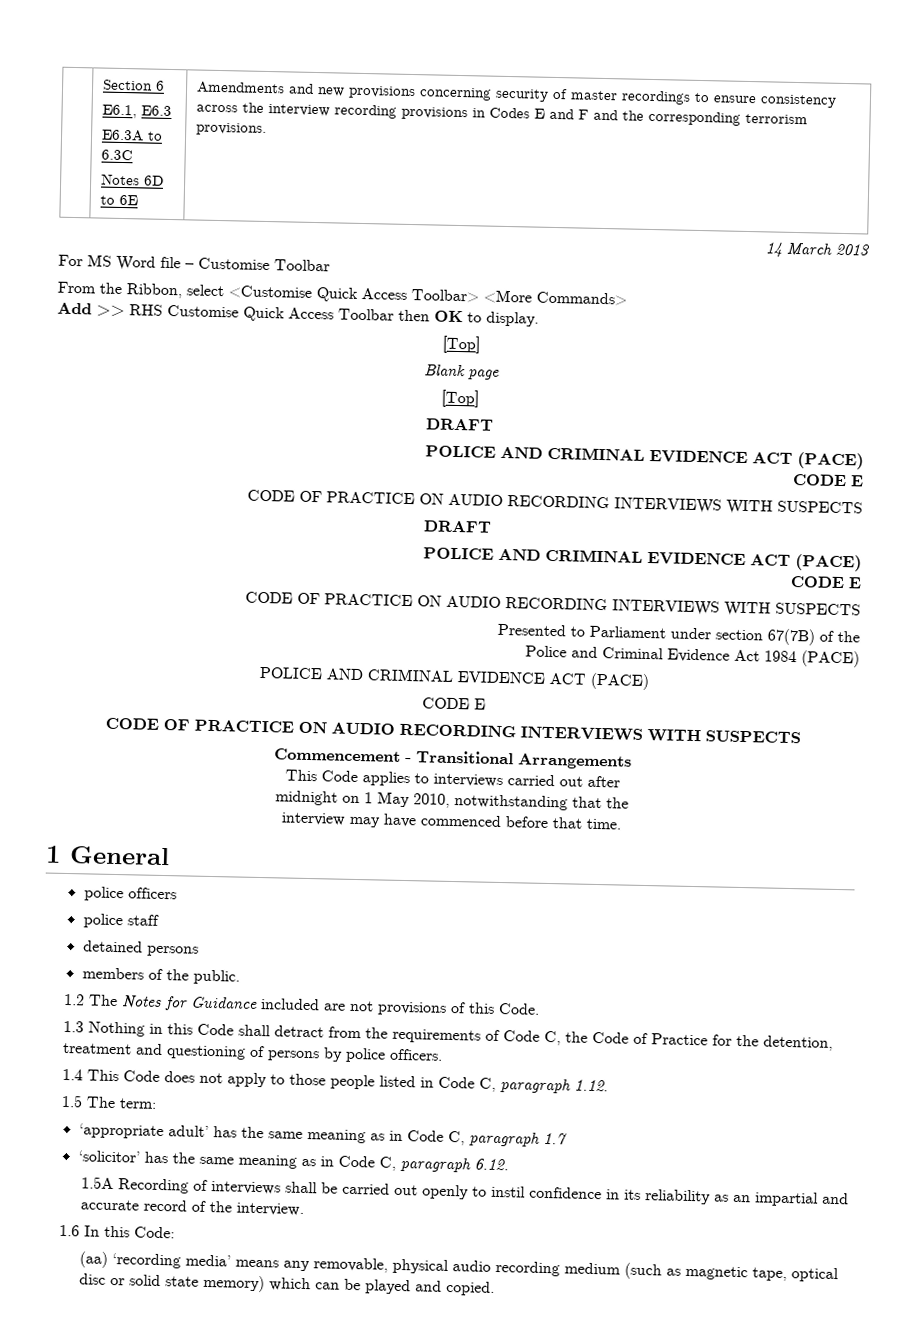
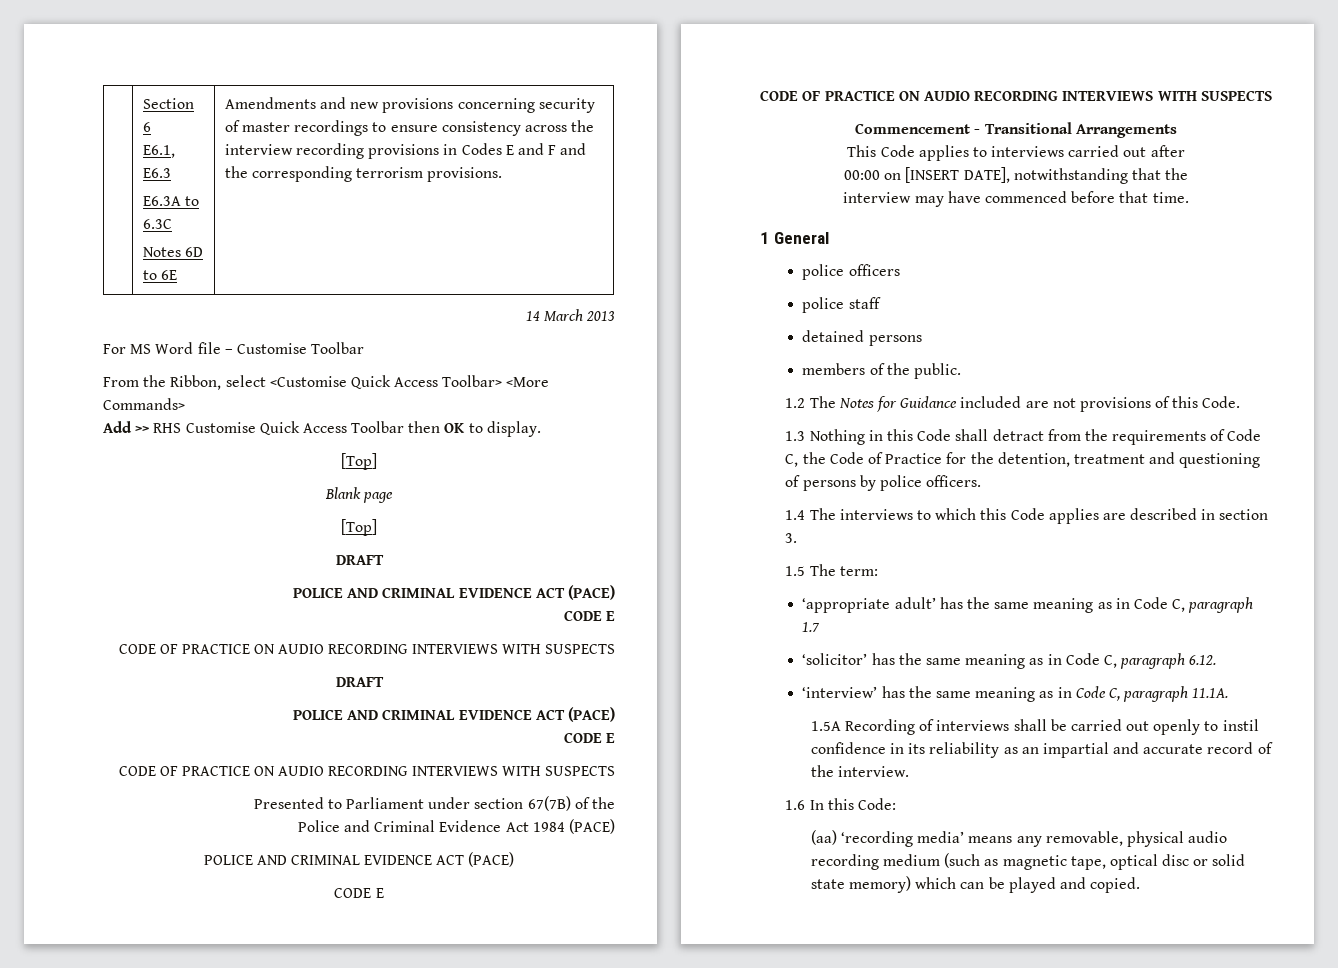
- midnight on 1 May 2010, notwithstanding that the
+ 00:00 on [INSERT DATE], notwithstanding that the
- 1.4 This Code does not apply to those people listed in Code C, paragraph 1.12.
+ 1.4 The interviews to which this Code applies are described in section 3.
+ ‘interview’ has the same meaning as in Code C, paragraph 11.1A.

